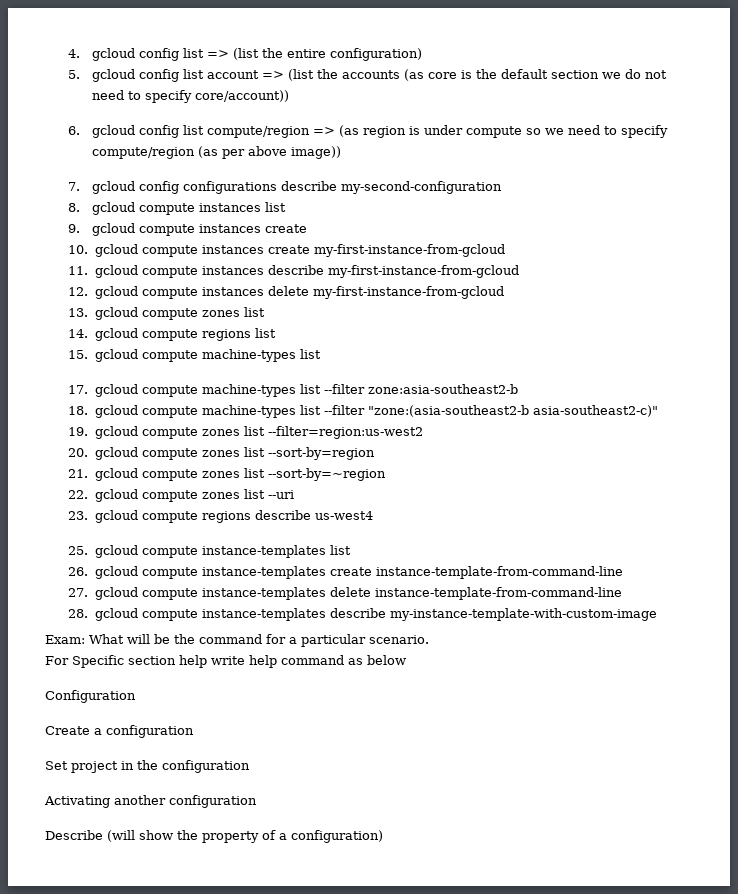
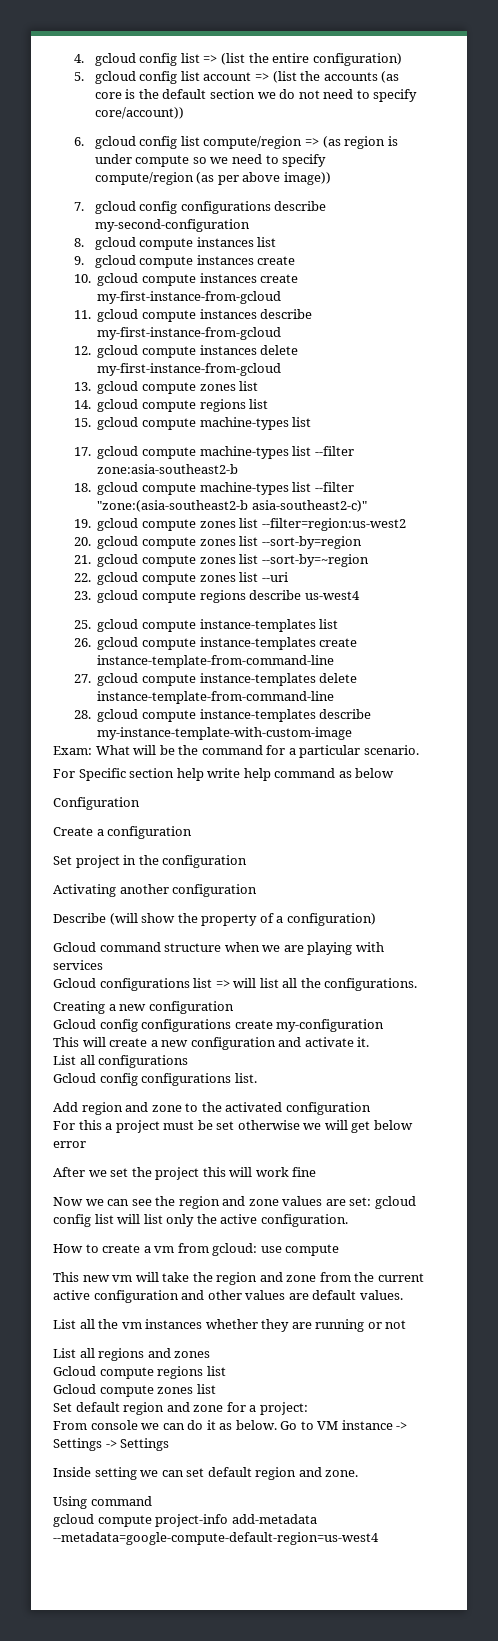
+ Gcloud command structure when we are playing with services
+ Gcloud configurations list => will list all the configurations.
+ Creating a new configuration
+ Gcloud config configurations create my-configuration
+ This will create a new configuration and activate it.
+ List all configurations
+ Gcloud config configurations list.
+ Add region and zone to the activated configuration
+ For this a project must be set otherwise we will get below error
+ After we set the project this will work fine
+ Now we can see the region and zone values are set: gcloud config list will list only the active configuration.
+ How to create a vm from gcloud: use compute
+ This new vm will take the region and zone from the current active configuration and other values are default values.
+ List all the vm instances whether they are running or not
+ List all regions and zones
+ Gcloud compute regions list
+ Gcloud compute zones list
+ Set default region and zone for a project:
+ From console we can do it as below. Go to VM instance -> Settings -> Settings
+ Inside setting we can set default region and zone.
+ Using command
+ gcloud compute project-info add-metadata --metadata=google-compute-default-region=us-west4

